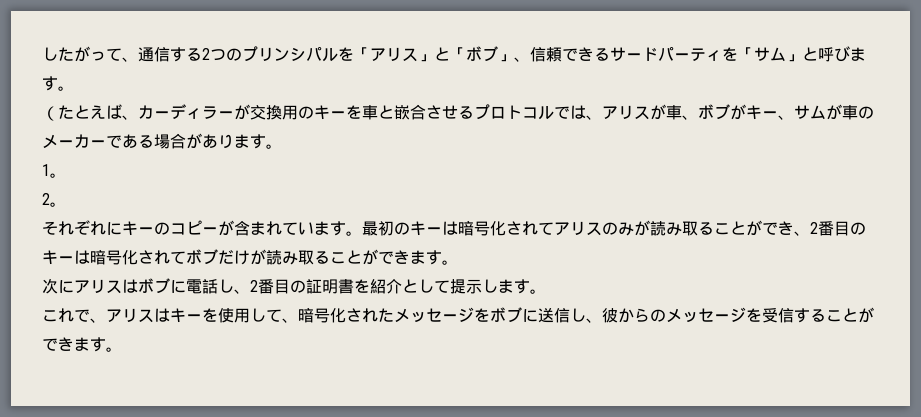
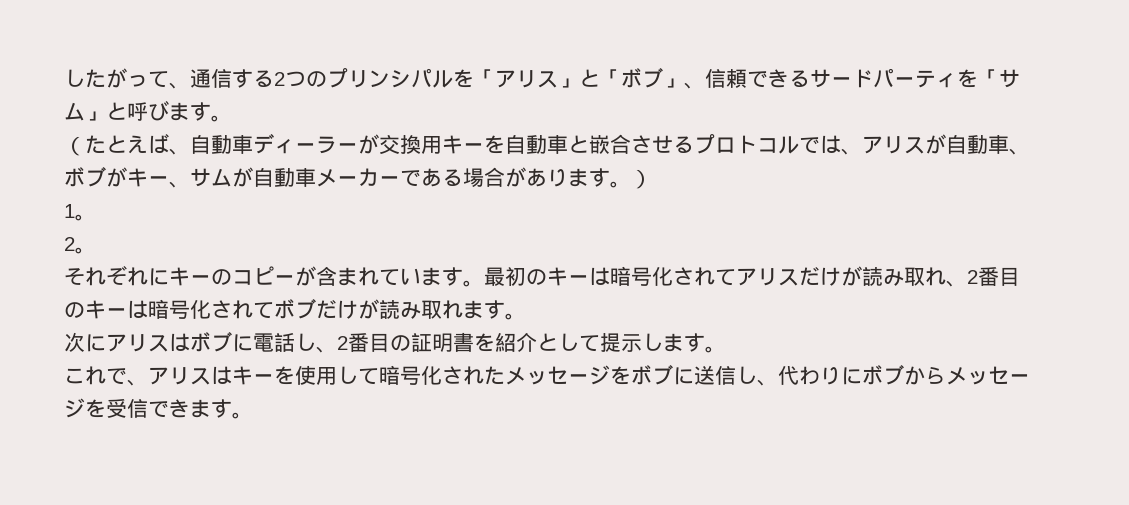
- （たとえば、カーディラーが交換用のキーを車と嵌合させるプロトコルでは、アリスが車、ボブがキー、サムが車のメーカーである場合があります。
+ （たとえば、自動車ディーラーが交換用キーを自動車と嵌合させるプロトコルでは、アリスが自動車、ボブがキー、サムが自動車メーカーである場合があります。）
- 最初のキーは暗号化されてアリスのみが読み取ることができ、2番目のキーは暗号化されてボブだけが読み取ることができます。
+ 最初のキーは暗号化されてアリスだけが読み取れ、2番目のキーは暗号化されてボブだけが読み取れます。
- これで、アリスはキーを使用して、暗号化されたメッセージをボブに送信し、彼からのメッセージを受信することができます。
+ これで、アリスはキーを使用して暗号化されたメッセージをボブに送信し、代わりにボブからメッセージを受信できます。

